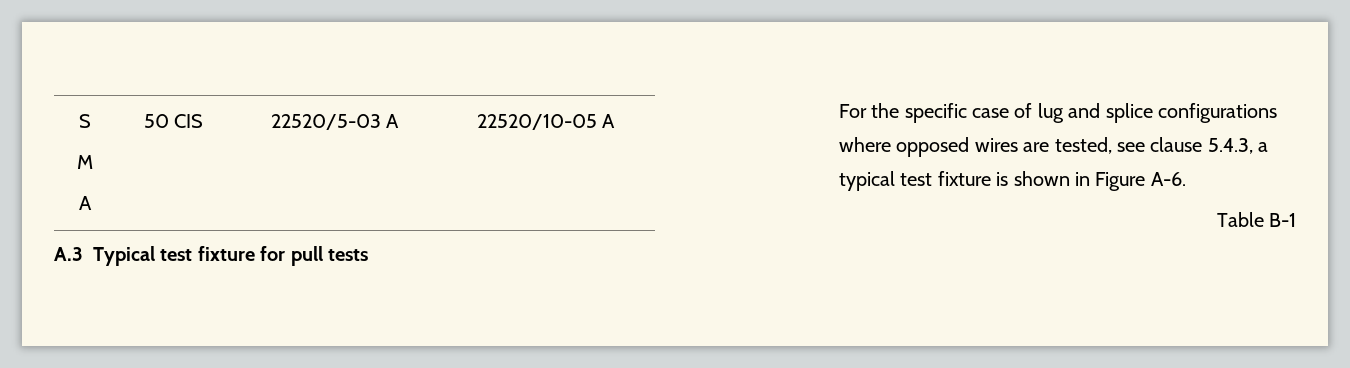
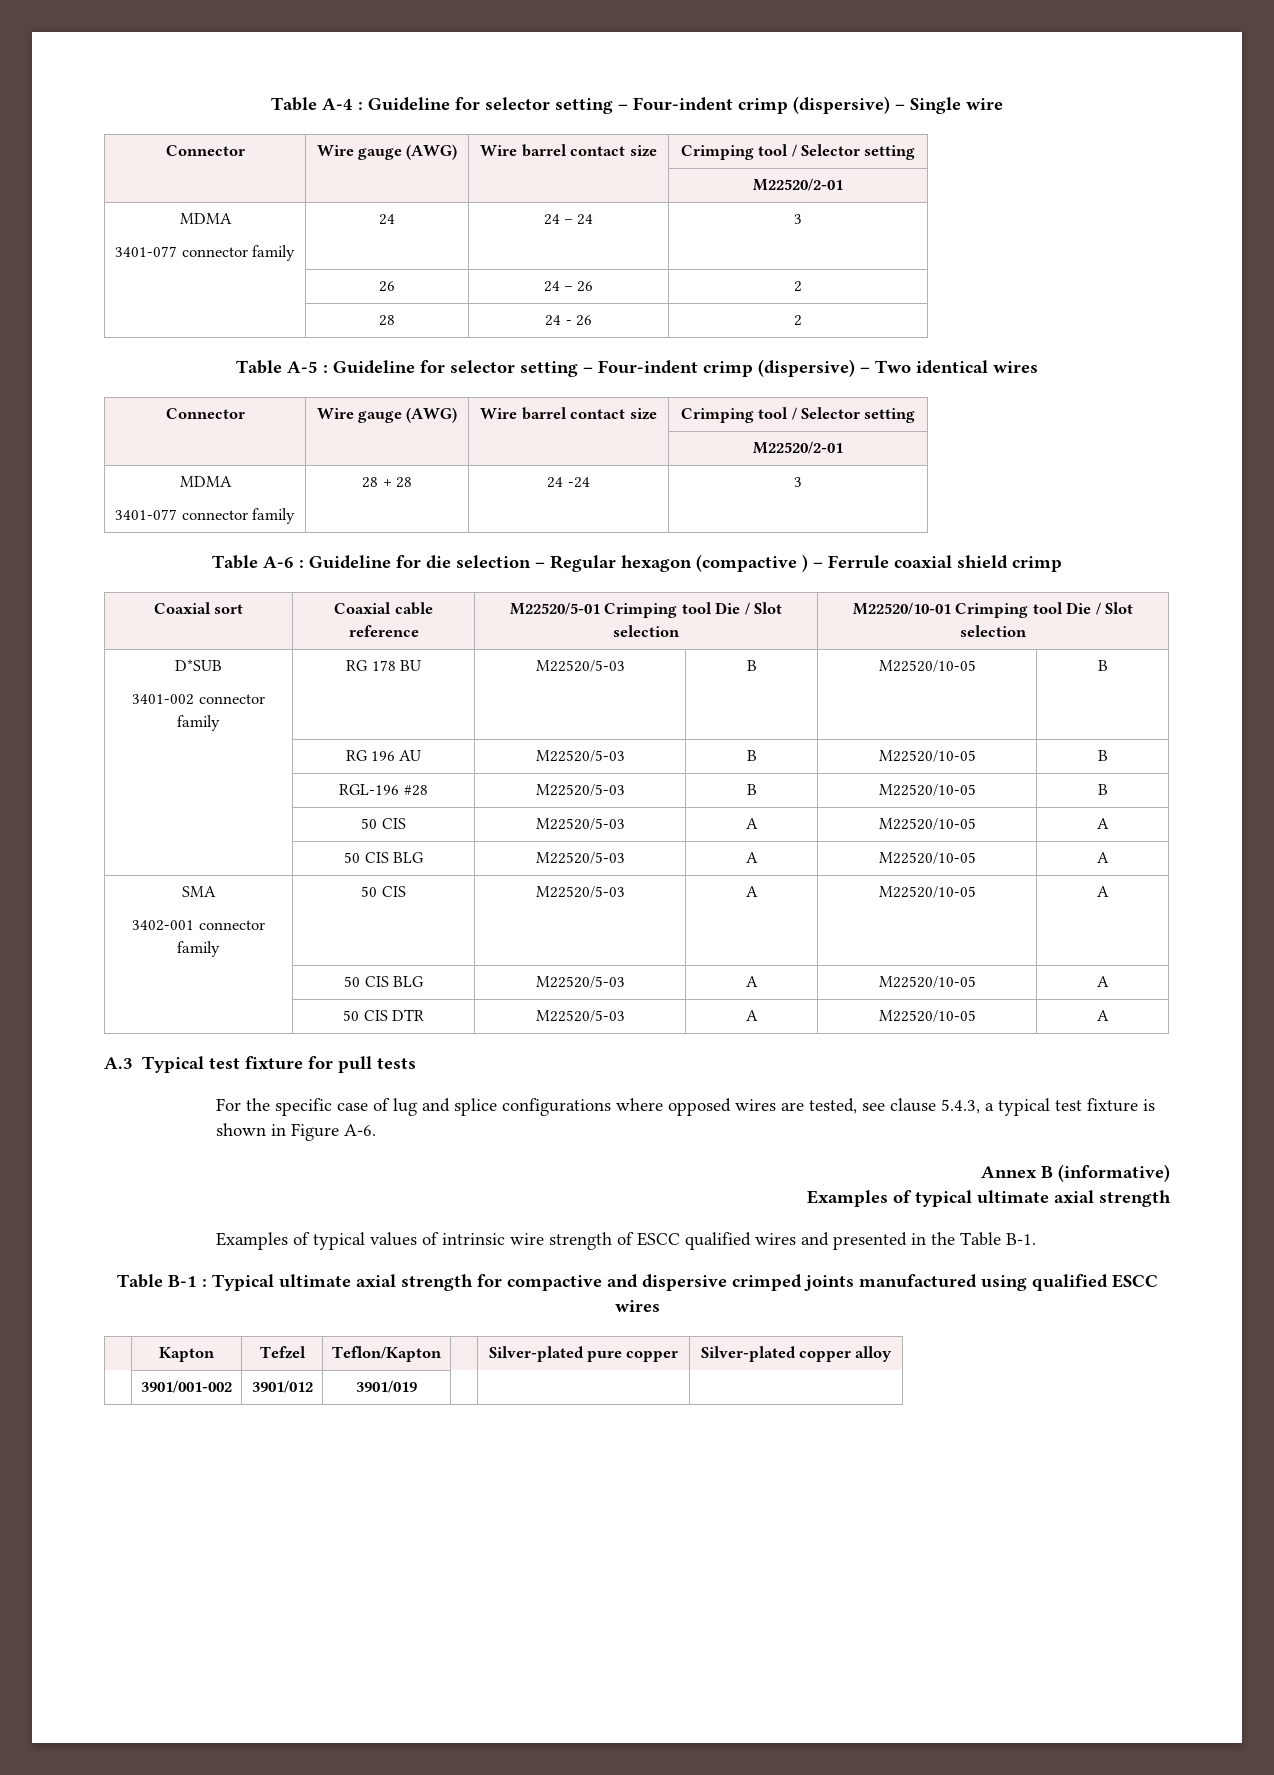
- S
- M
- A | 50 CIS | 22520/5-03 A | 22520/10-05 A
+ Table A-4 : Guideline for selector setting – Four-indent crimp (dispersive) – Single wire
+ Connector | Wire gauge (AWG) | Wire barrel contact size | Crimping tool / Selector setting
+ | | | M22520/2-01
+ MDMA
+ 3401-077 connector family | 24 | 24 – 24 | 3
+ | 26 | 24 – 26 | 2
+ | 28 | 24 - 26 | 2
+ Table A-5 : Guideline for selector setting – Four-indent crimp (dispersive) – Two identical wires
+ Connector | Wire gauge (AWG) | Wire barrel contact size | Crimping tool / Selector setting
+ | | | M22520/2-01
+ MDMA
+ 3401-077 connector family | 28 + 28 | 24 -24 | 3
+ Table A-6 : Guideline for die selection – Regular hexagon (compactive ) – Ferrule coaxial shield crimp
+ Coaxial sort | Coaxial cable reference | M22520/5-01 Crimping tool Die / Slot selection | M22520/10-01 Crimping tool Die / Slot selection
+ D*SUB
+ 3401-002 connector family | RG 178 BU | M22520/5-03 | B | M22520/10-05 | B
+ | RG 196 AU | M22520/5-03 | B | M22520/10-05 | B
+ | RGL-196 #28 | M22520/5-03 | B | M22520/10-05 | B
+ | 50 CIS | M22520/5-03 | A | M22520/10-05 | A
+ | 50 CIS BLG | M22520/5-03 | A | M22520/10-05 | A
+ SMA
+ 3402-001 connector family | 50 CIS | M22520/5-03 | A | M22520/10-05 | A
+ | 50 CIS BLG | M22520/5-03 | A | M22520/10-05 | A
+ | 50 CIS DTR | M22520/5-03 | A | M22520/10-05 | A
- Table B-1
+ Annex B (informative)
+ Examples of typical ultimate axial strength
+ Examples of typical values of intrinsic wire strength of ESCC qualified wires and presented in the Table B-1.
+ Table B-1 : Typical ultimate axial strength for compactive and dispersive crimped joints manufactured using qualified ESCC wires
+ | Kapton | Tefzel | Teflon/Kapton | | Silver-plated pure copper | Silver-plated copper alloy
+ | 3901/001-002 | 3901/012 | 3901/019 | | |

